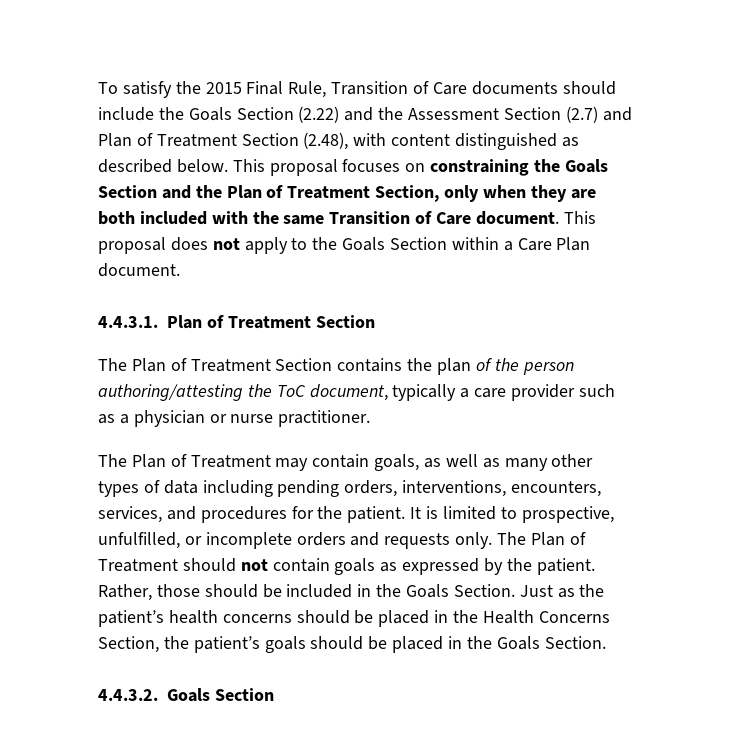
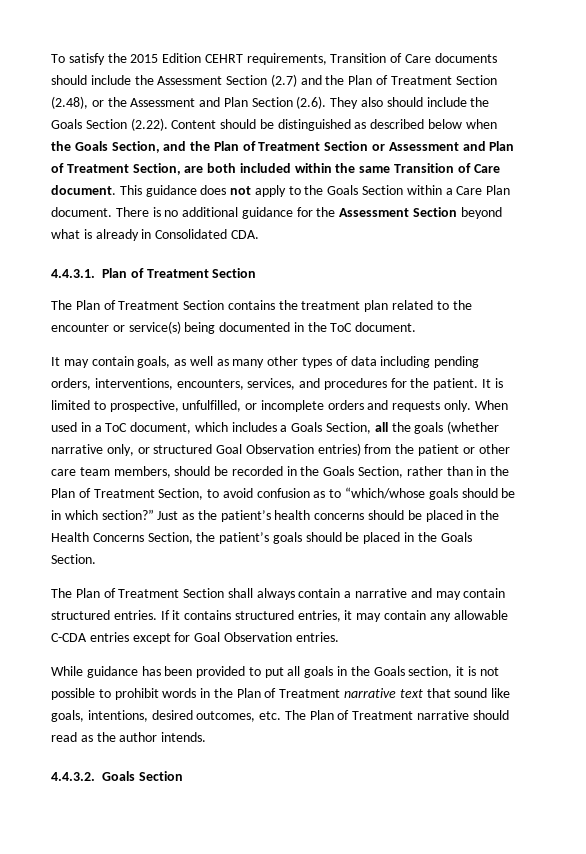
- To satisfy the 2015 Final Rule, Transition of Care documents should include the Goals Section (2.22) and the Assessment Section (2.7) and Plan of Treatment Section (2.48), with content distinguished as described below. This proposal focuses on constraining the Goals Section and the Plan of Treatment Section, only when they are both included with the same Transition of Care document.
+ To satisfy the 2015 Edition CEHRT requirements, Transition of Care documents should include the Assessment Section (2.7) and the Plan of Treatment Section (2.48), or the Assessment and Plan Section (2.6). They also should include the Goals Section (2.22). Content should be distinguished as described below when the Goals Section, and the Plan of Treatment Section or Assessment and Plan of Treatment Section, are both included within the same Transition of Care document.
- This proposal does not apply to the Goals Section within a Care Plan document.
+ This guidance does not apply to the Goals Section within a Care Plan document. There is no additional guidance for the Assessment Section beyond what is already in Consolidated CDA.
- The Plan of Treatment Section contains the plan of the person authoring/attesting the ToC document, typically a care provider such as a physician or nurse practitioner.
- The Plan of Treatment may contain goals, as well as many other types of data including pending orders, interventions, encounters, services, and procedures for the patient.
+ The Plan of Treatment Section contains the treatment plan related to the encounter or service(s) being documented in the ToC document.
+ It may contain goals, as well as many other types of data including pending orders, interventions, encounters, services, and procedures for the patient.
- The Plan of Treatment should not contain goals as expressed by the patient. Rather, those should be included in the Goals Section.
+ When used in a ToC document, which includes a Goals Section, all the goals (whether narrative only, or structured Goal Observation entries) from the patient or other care team members, should be recorded in the Goals Section, rather than in the Plan of Treatment Section, to avoid confusion as to “which/whose goals should be in which section?”
+ The Plan of Treatment Section shall always contain a narrative and may contain structured entries. If it contains structured entries, it may contain any allowable C-CDA entries except for Goal Observation entries.
+ While guidance has been provided to put all goals in the Goals section, it is not possible to prohibit words in the Plan of Treatment narrative text that sound like goals, intentions, desired outcomes, etc. The Plan of Treatment narrative should read as the author intends.

